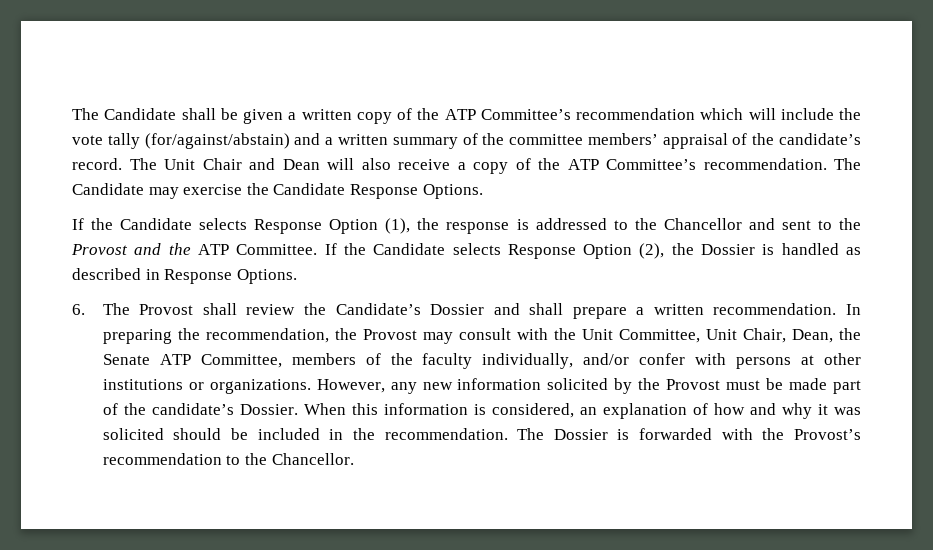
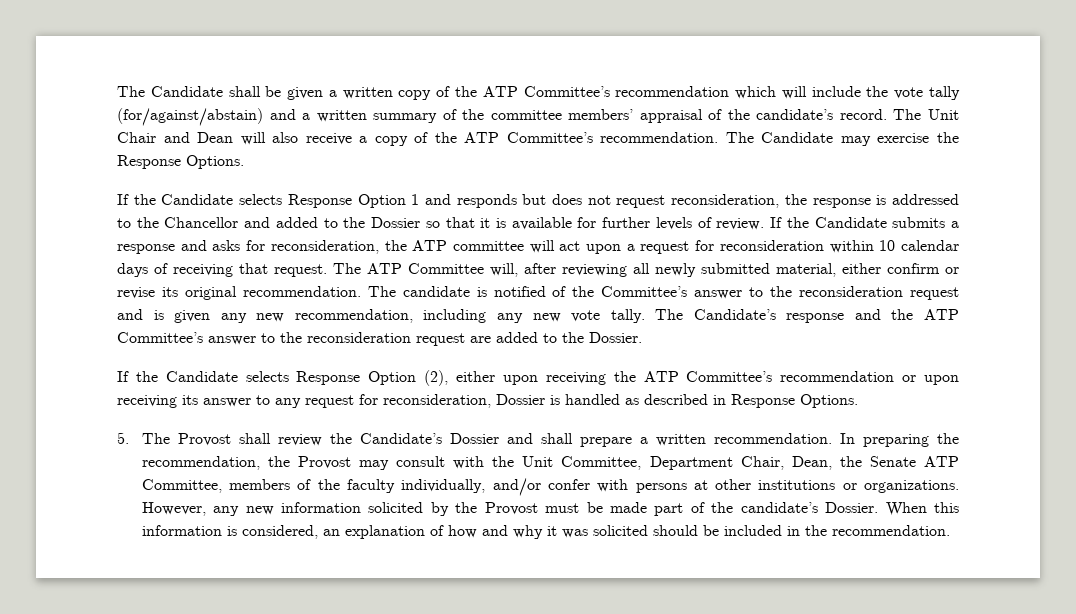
- The Candidate may exercise the Candidate Response Options.
+ The Candidate may exercise the Response Options.
- If the Candidate selects Response Option (1), the response is addressed to the Chancellor and sent to the Provost and the ATP Committee. If the Candidate selects Response Option (2), the Dossier is handled as described in Response Options.
+ If the Candidate selects Response Option 1 and responds but does not request reconsideration, the response is addressed to the Chancellor and added to the Dossier so that it is available for further levels of review. If the Candidate submits a response and asks for reconsideration, the ATP committee will act upon a request for reconsideration within 10 calendar days of receiving that request. The ATP Committee will, after reviewing all newly submitted material, either confirm or revise its original recommendation. The candidate is notified of the Committee’s answer to the reconsideration request and is given any new recommendation, including any new vote tally. The Candidate’s response and the ATP Committee’s answer to the reconsideration request are added to the Dossier.
+ If the Candidate selects Response Option (2), either upon receiving the ATP Committee’s recommendation or upon receiving its answer to any request for reconsideration, Dossier is handled as described in Response Options.
- 6. The Provost shall review the Candidate’s Dossier and shall prepare a written recommendation.
+ 5. The Provost shall review the Candidate’s Dossier and shall prepare a written recommendation.
- In preparing the recommendation, the Provost may consult with the Unit Committee, Unit Chair, Dean, the Senate ATP Committee, members of the faculty individually, and/or confer with persons at other institutions or organizations.
+ In preparing the recommendation, the Provost may consult with the Unit Committee, Department Chair, Dean, the Senate ATP Committee, members of the faculty individually, and/or confer with persons at other institutions or organizations.
- The Dossier is forwarded with the Provost’s recommendation to the Chancellor.

